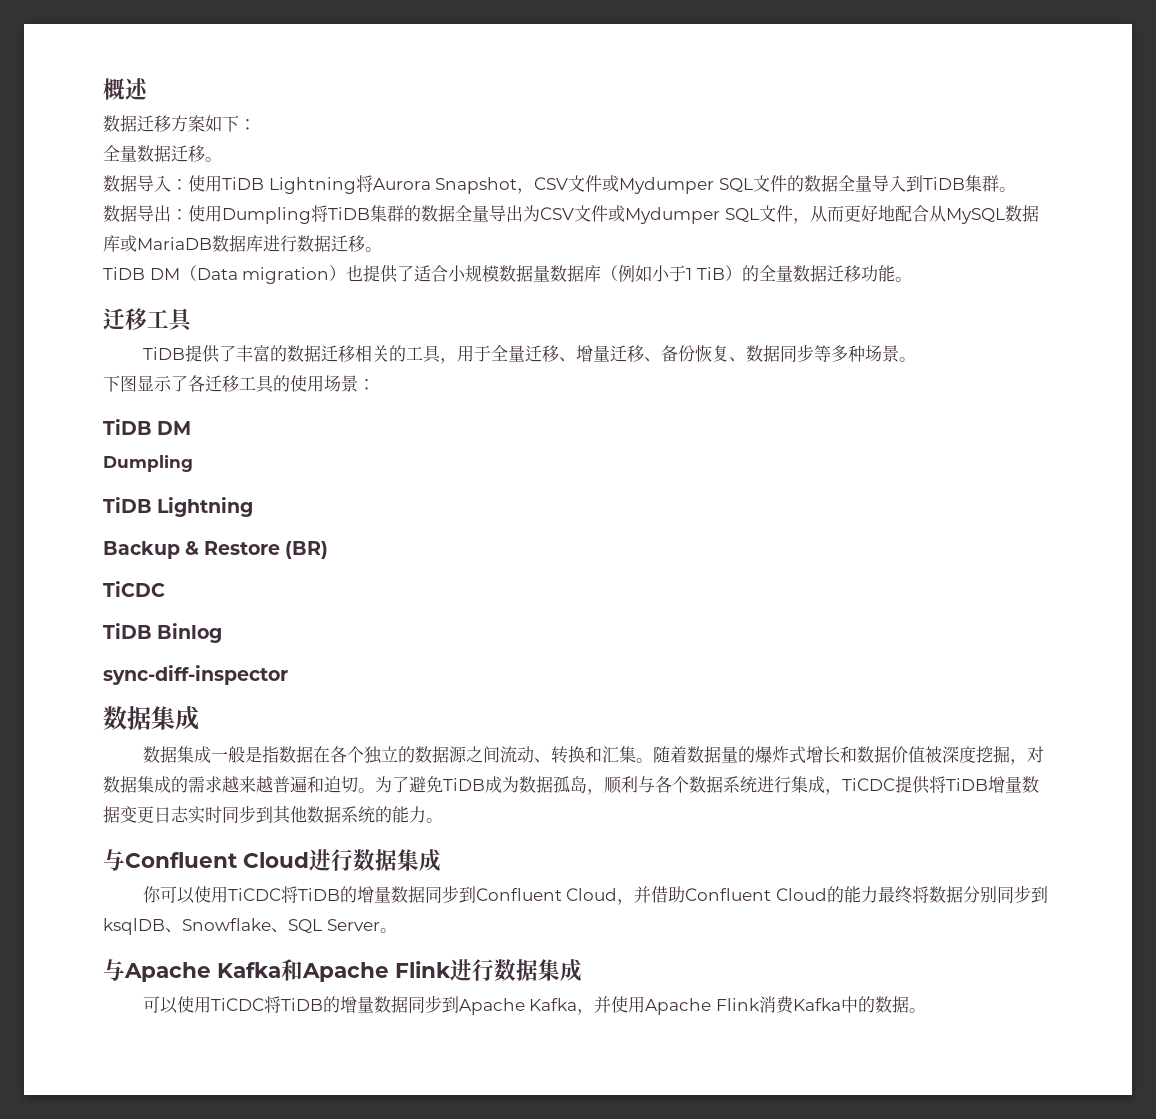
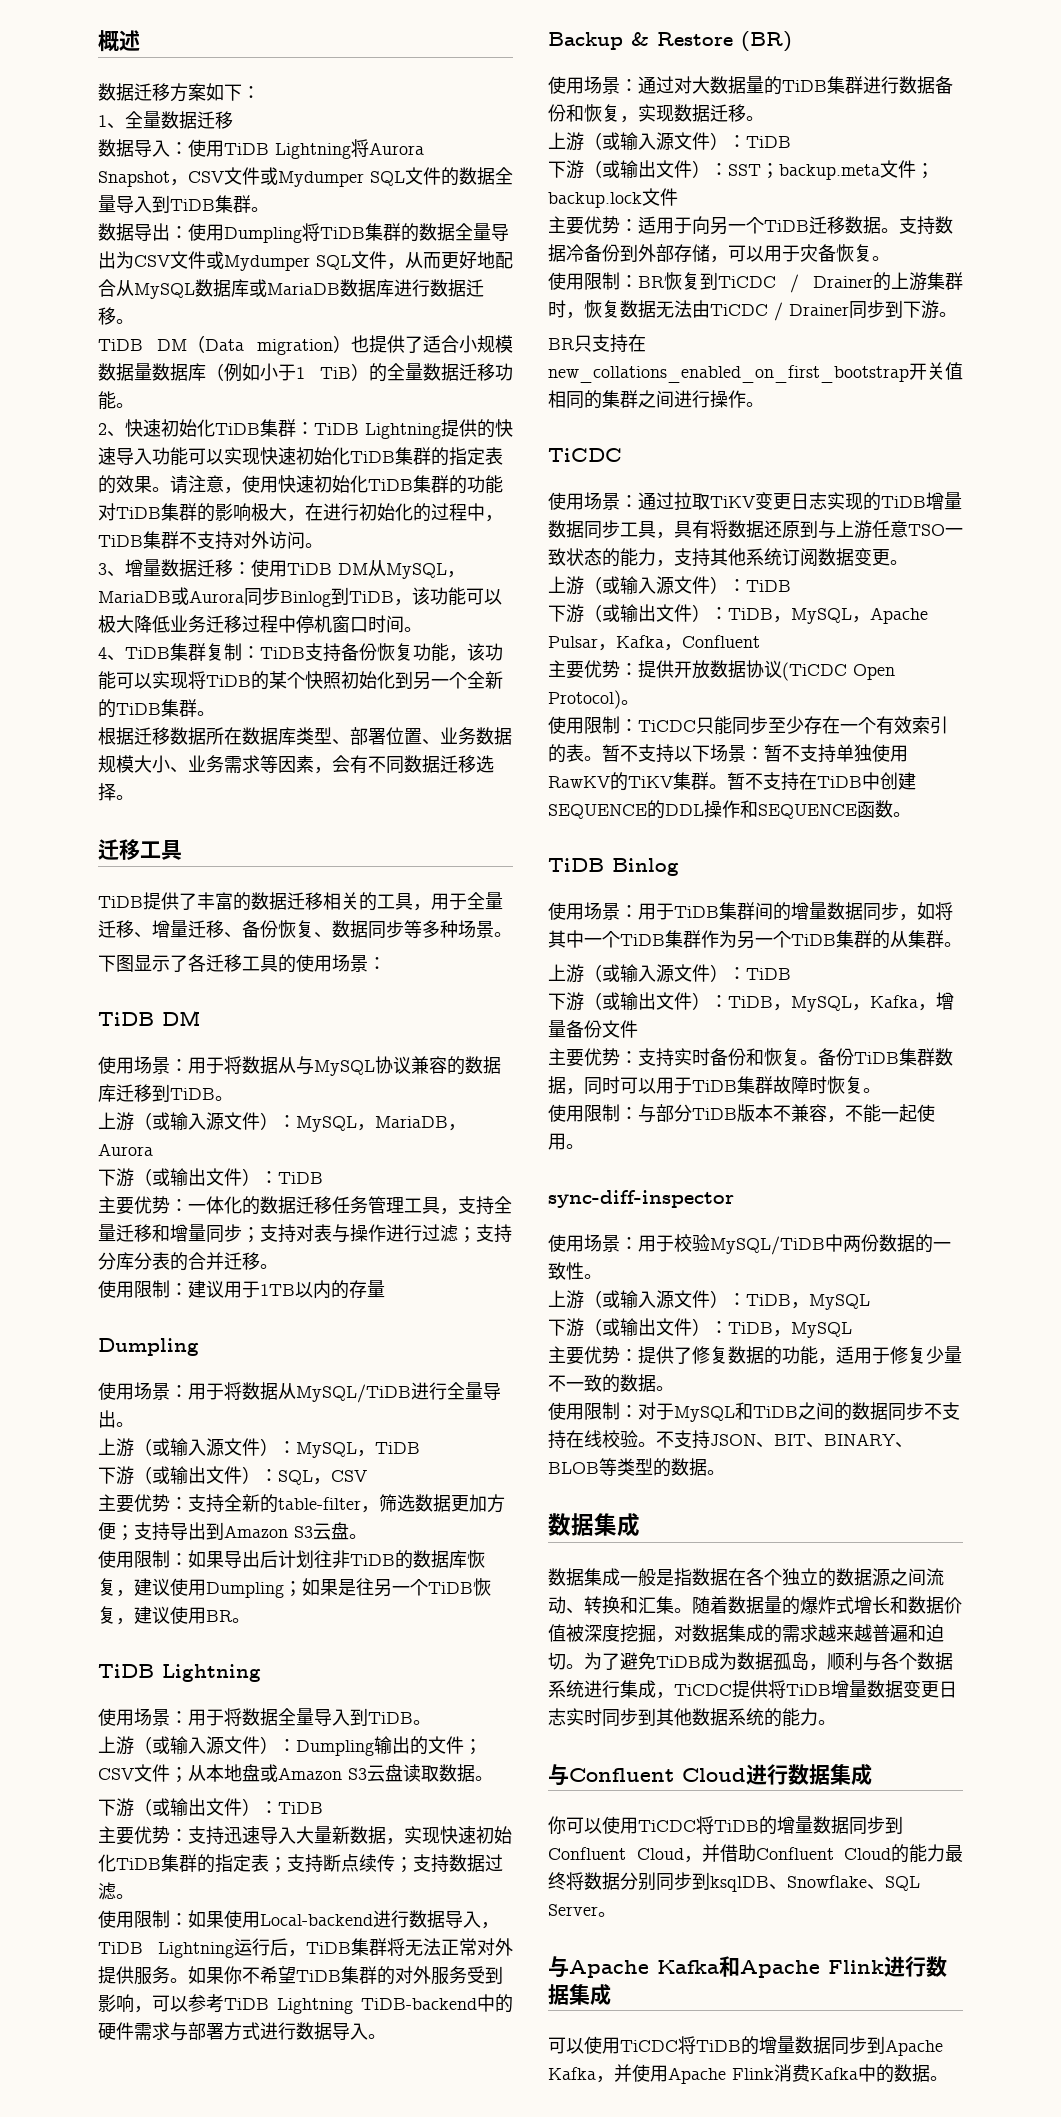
- 全量数据迁移。
+ 1、全量数据迁移
+ 2、快速初始化TiDB集群：TiDB Lightning提供的快速导入功能可以实现快速初始化TiDB集群的指定表的效果。请注意，使用快速初始化TiDB集群的功能对TiDB集群的影响极大，在进行初始化的过程中，TiDB集群不支持对外访问。
+ 3、增量数据迁移：使用TiDB DM从MySQL，MariaDB或Aurora同步Binlog到TiDB，该功能可以极大降低业务迁移过程中停机窗口时间。
+ 4、TiDB集群复制：TiDB支持备份恢复功能，该功能可以实现将TiDB的某个快照初始化到另一个全新的TiDB集群。
+ 根据迁移数据所在数据库类型、部署位置、业务数据规模大小、业务需求等因素，会有不同数据迁移选择。
  下图显示了各迁移工具的使用场景：
  TiDB DM
+ 使用场景：用于将数据从与MySQL协议兼容的数据库迁移到TiDB。
+ 上游（或输入源文件）：MySQL，MariaDB，Aurora
+ 下游（或输出文件）：TiDB
+ 主要优势：一体化的数据迁移任务管理工具，支持全量迁移和增量同步；支持对表与操作进行过滤；支持分库分表的合并迁移。
+ 使用限制：建议用于1TB以内的存量
  Dumpling
+ 使用场景：用于将数据从MySQL/TiDB进行全量导出。
+ 上游（或输入源文件）：MySQL，TiDB
+ 下游（或输出文件）：SQL，CSV
+ 主要优势：支持全新的table-filter，筛选数据更加方便；支持导出到Amazon S3云盘。
+ 使用限制：如果导出后计划往非TiDB的数据库恢复，建议使用Dumpling；如果是往另一个TiDB恢复，建议使用BR。
  TiDB Lightning
+ 使用场景：用于将数据全量导入到TiDB。
+ 上游（或输入源文件）：Dumpling输出的文件；CSV文件；从本地盘或Amazon S3云盘读取数据。
+ 下游（或输出文件）：TiDB
+ 主要优势：支持迅速导入大量新数据，实现快速初始化TiDB集群的指定表；支持断点续传；支持数据过滤。
+ 使用限制：如果使用Local-backend进行数据导入，TiDB Lightning运行后，TiDB集群将无法正常对外提供服务。如果你不希望TiDB集群的对外服务受到影响，可以参考TiDB Lightning TiDB-backend中的硬件需求与部署方式进行数据导入。
  Backup & Restore (BR)
+ 使用场景：通过对大数据量的TiDB集群进行数据备份和恢复，实现数据迁移。
+ 上游（或输入源文件）：TiDB
+ 下游（或输出文件）：SST；backup.meta文件；backup.lock文件
+ 主要优势：适用于向另一个TiDB迁移数据。支持数据冷备份到外部存储，可以用于灾备恢复。
+ 使用限制：BR恢复到TiCDC / Drainer的上游集群时，恢复数据无法由TiCDC / Drainer同步到下游。
+ BR只支持在new_collations_enabled_on_first_bootstrap开关值相同的集群之间进行操作。
  TiCDC
+ 使用场景：通过拉取TiKV变更日志实现的TiDB增量数据同步工具，具有将数据还原到与上游任意TSO一致状态的能力，支持其他系统订阅数据变更。
+ 上游（或输入源文件）：TiDB
+ 下游（或输出文件）：TiDB，MySQL，Apache Pulsar，Kafka，Confluent
+ 主要优势：提供开放数据协议(TiCDC Open Protocol)。
+ 使用限制：TiCDC只能同步至少存在一个有效索引的表。暂不支持以下场景：暂不支持单独使用RawKV的TiKV集群。暂不支持在TiDB中创建SEQUENCE的DDL操作和SEQUENCE函数。
  TiDB Binlog
+ 使用场景：用于TiDB集群间的增量数据同步，如将其中一个TiDB集群作为另一个TiDB集群的从集群。
+ 上游（或输入源文件）：TiDB
+ 下游（或输出文件）：TiDB，MySQL，Kafka，增量备份文件
+ 主要优势：支持实时备份和恢复。备份TiDB集群数据，同时可以用于TiDB集群故障时恢复。
+ 使用限制：与部分TiDB版本不兼容，不能一起使用。
  sync-diff-inspector
+ 使用场景：用于校验MySQL/TiDB中两份数据的一致性。
+ 上游（或输入源文件）：TiDB，MySQL
+ 下游（或输出文件）：TiDB，MySQL
+ 主要优势：提供了修复数据的功能，适用于修复少量不一致的数据。
+ 使用限制：对于MySQL和TiDB之间的数据同步不支持在线校验。不支持JSON、BIT、BINARY、BLOB等类型的数据。

